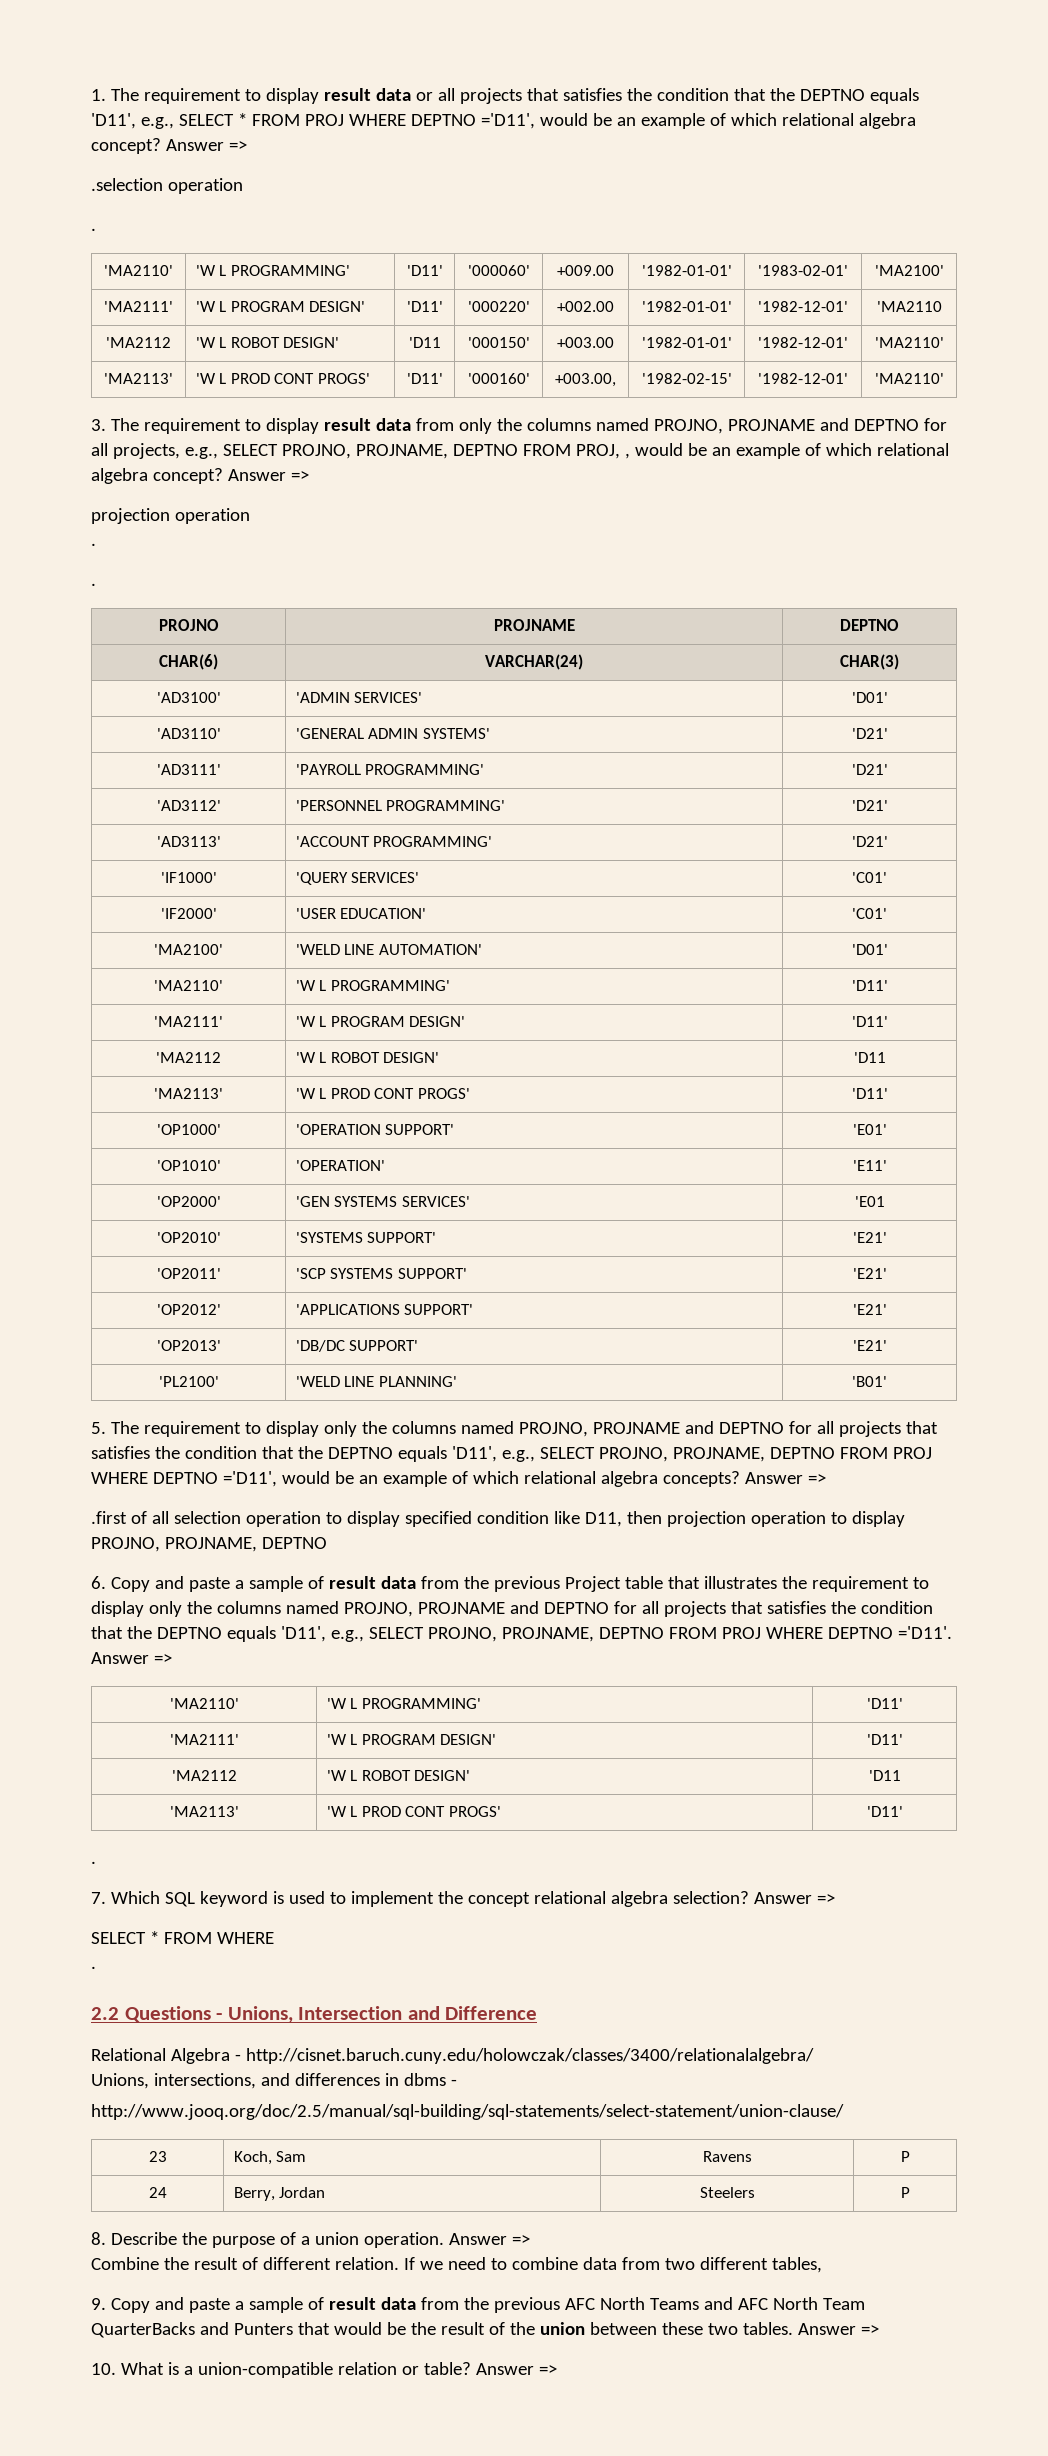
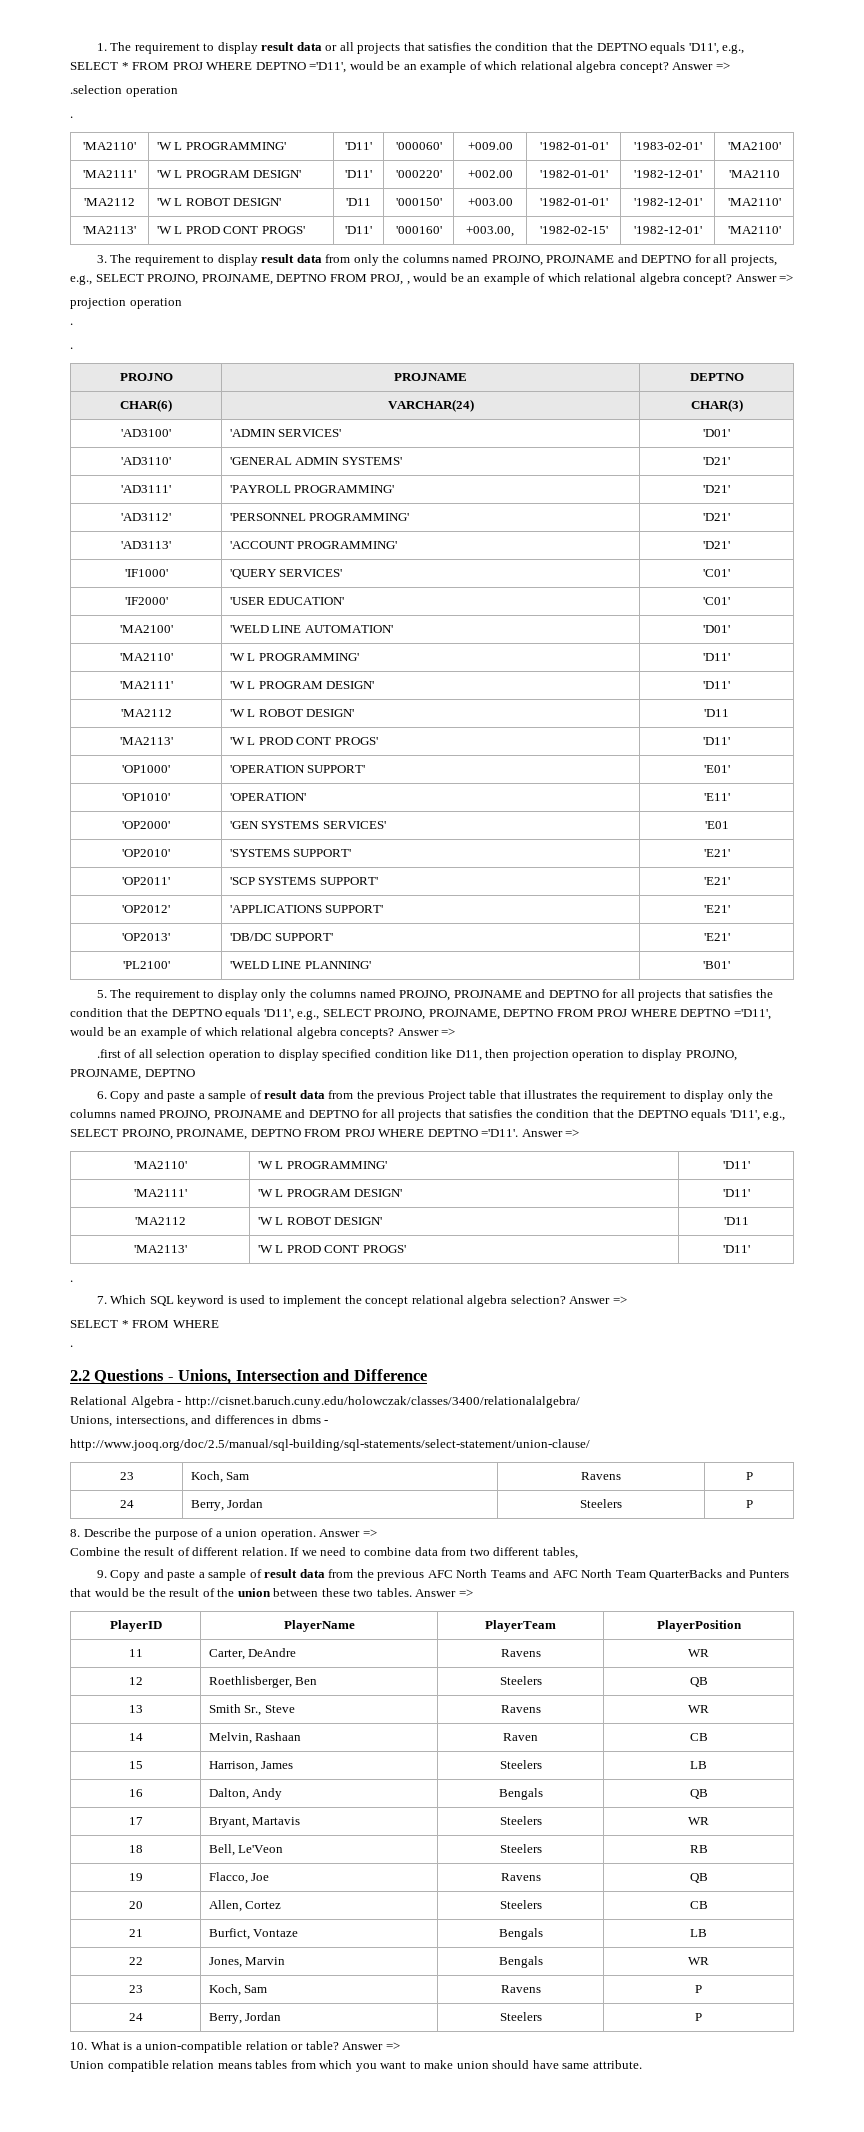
+ PlayerID | PlayerName | PlayerTeam | PlayerPosition
+ 11 | Carter, DeAndre | Ravens | WR
+ 12 | Roethlisberger, Ben | Steelers | QB
+ 13 | Smith Sr., Steve | Ravens | WR
+ 14 | Melvin, Rashaan | Raven | CB
+ 15 | Harrison, James | Steelers | LB
+ 16 | Dalton, Andy | Bengals | QB
+ 17 | Bryant, Martavis | Steelers | WR
+ 18 | Bell, Le'Veon | Steelers | RB
+ 19 | Flacco, Joe | Ravens | QB
+ 20 | Allen, Cortez | Steelers | CB
+ 21 | Burfict, Vontaze | Bengals | LB
+ 22 | Jones, Marvin | Bengals | WR
+ 23 | Koch, Sam | Ravens | P
+ 24 | Berry, Jordan | Steelers | P
+ Union compatible relation means tables from which you want to make union should have same attribute.

